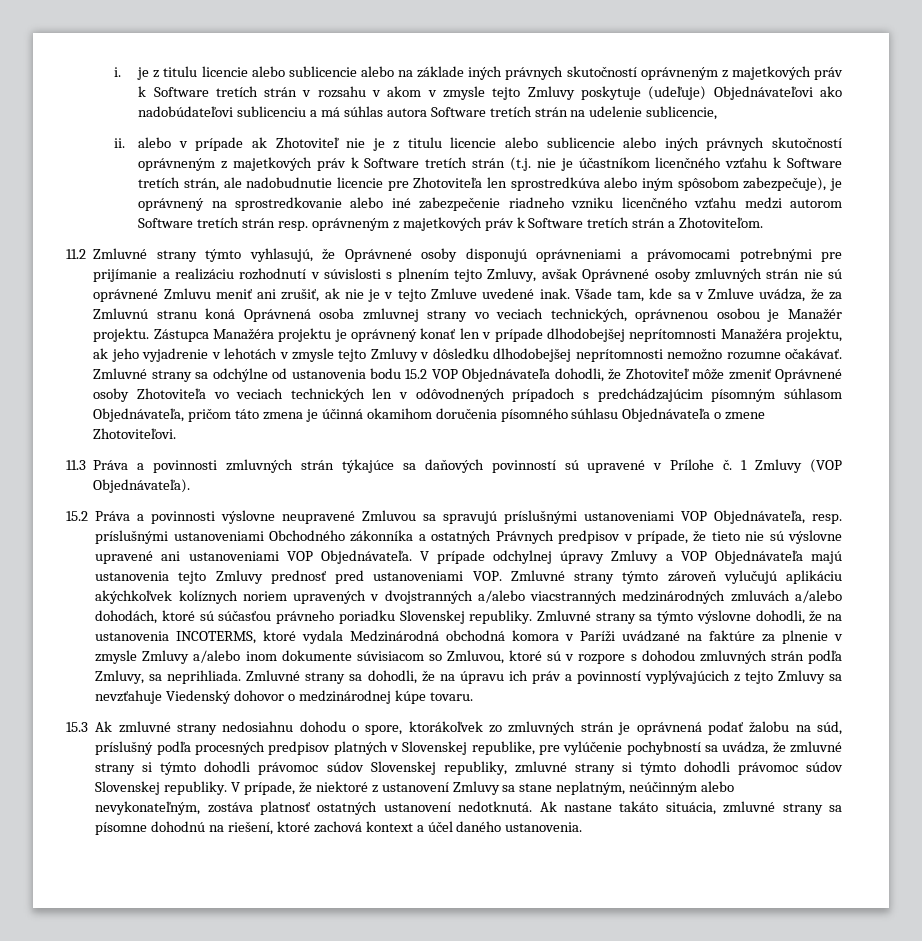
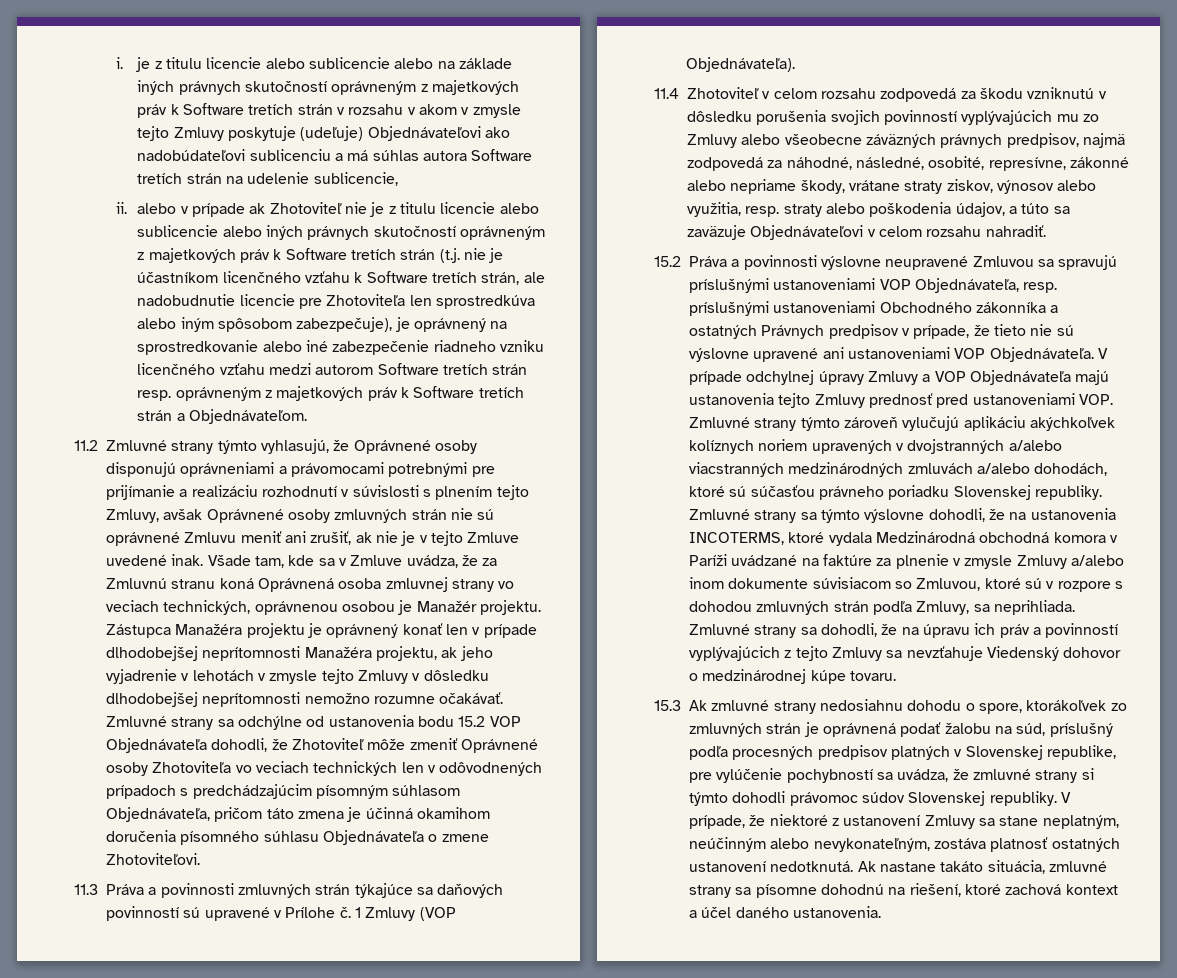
- ii. alebo v prípade ak Zhotoviteľ nie je z titulu licencie alebo sublicencie alebo iných právnych skutočností oprávneným z majetkových práv k Software tretích strán (t.j. nie je účastníkom licenčného vzťahu k Software tretích strán, ale nadobudnutie licencie pre Zhotoviteľa len sprostredkúva alebo iným spôsobom zabezpečuje), je oprávnený na sprostredkovanie alebo iné zabezpečenie riadneho vzniku licenčného vzťahu medzi autorom Software tretích strán resp. oprávneným z majetkových práv k Software tretích strán a Zhotoviteľom.
+ ii. alebo v prípade ak Zhotoviteľ nie je z titulu licencie alebo sublicencie alebo iných právnych skutočností oprávneným z majetkových práv k Software tretích strán (t.j. nie je účastníkom licenčného vzťahu k Software tretích strán, ale nadobudnutie licencie pre Zhotoviteľa len sprostredkúva alebo iným spôsobom zabezpečuje), je oprávnený na sprostredkovanie alebo iné zabezpečenie riadneho vzniku licenčného vzťahu medzi autorom Software tretích strán resp. oprávneným z majetkových práv k Software tretích strán a Objednávateľom.
+ 11.4 Zhotoviteľ v celom rozsahu zodpovedá za škodu vzniknutú v dôsledku porušenia svojich povinností vyplývajúcich mu zo Zmluvy alebo všeobecne záväzných právnych predpisov, najmä zodpovedá za náhodné, následné, osobité, represívne, zákonné alebo nepriame škody, vrátane straty ziskov, výnosov alebo využitia, resp. straty alebo poškodenia údajov, a túto sa zaväzuje Objednávateľovi v celom rozsahu nahradiť.
- 15.3 Ak zmluvné strany nedosiahnu dohodu o spore, ktorákoľvek zo zmluvných strán je oprávnená podať žalobu na súd, príslušný podľa procesných predpisov platných v Slovenskej republike, pre vylúčenie pochybností sa uvádza, že zmluvné strany si týmto dohodli právomoc súdov Slovenskej republiky, zmluvné strany si týmto dohodli právomoc súdov Slovenskej republiky.
+ 15.3 Ak zmluvné strany nedosiahnu dohodu o spore, ktorákoľvek zo zmluvných strán je oprávnená podať žalobu na súd, príslušný podľa procesných predpisov platných v Slovenskej republike, pre vylúčenie pochybností sa uvádza, že zmluvné strany si týmto dohodli právomoc súdov Slovenskej republiky.

